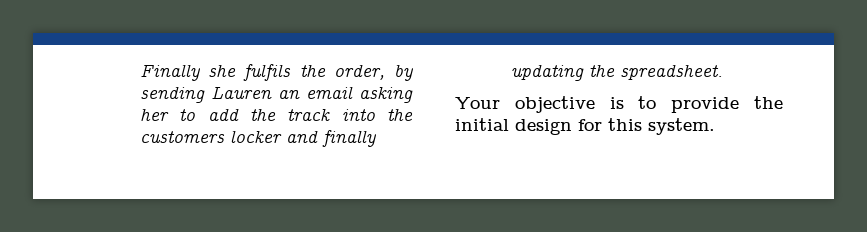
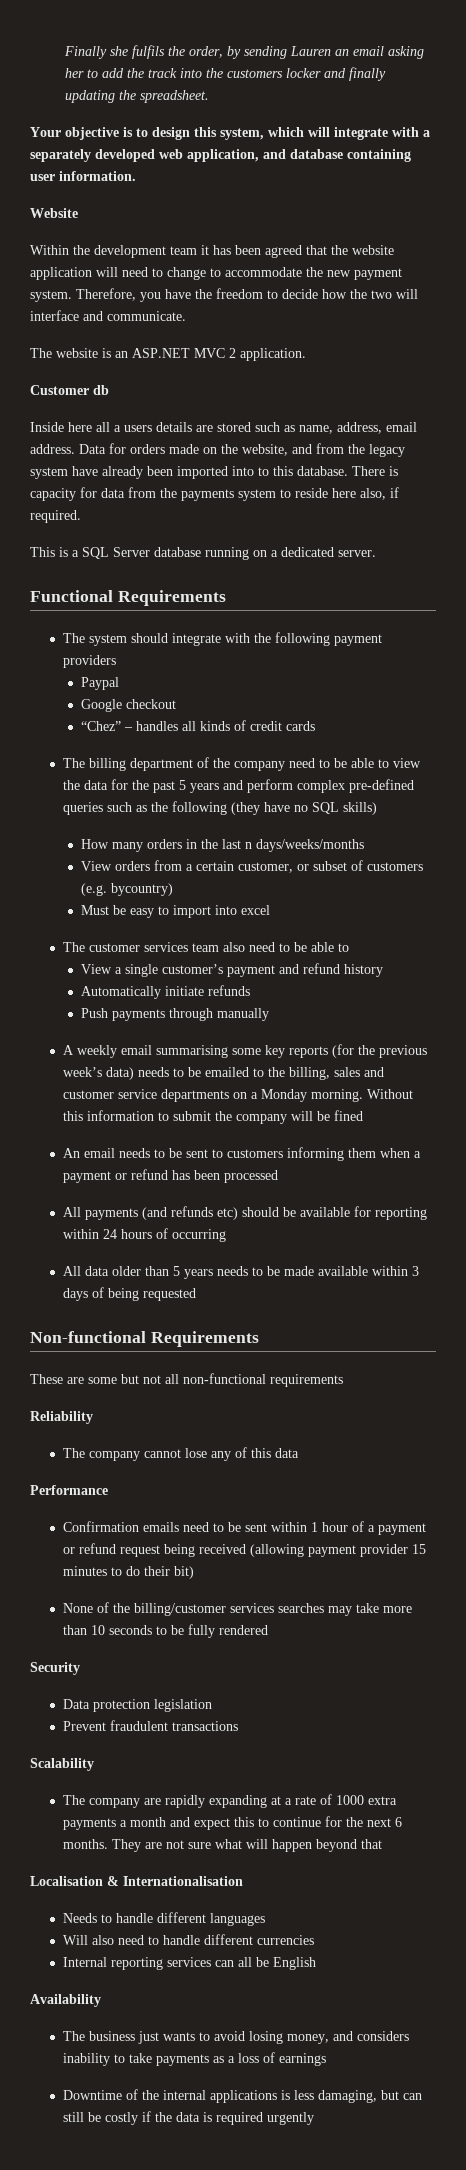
- Your objective is to provide the initial design for this system.
+ Your objective is to design this system, which will integrate with a separately developed web application, and database containing user information.
+ Website
+ Within the development team it has been agreed that the website application will need to change to accommodate the new payment system. Therefore, you have the freedom to decide how the two will interface and communicate.
+ The website is an ASP.NET MVC 2 application.
+ Customer db
+ Inside here all a users details are stored such as name, address, email address. Data for orders made on the website, and from the legacy system have already been imported into to this database. There is capacity for data from the payments system to reside here also, if required.
+ This is a SQL Server database running on a dedicated server.
+ Functional Requirements
+ The system should integrate with the following payment providers
+ Paypal
+ Google checkout
+ “Chez” – handles all kinds of credit cards
+ The billing department of the company need to be able to view the data for the past 5 years and perform complex pre-defined queries such as the following (they have no SQL skills)
+ How many orders in the last n days/weeks/months
+ View orders from a certain customer, or subset of customers (e.g. bycountry)
+ Must be easy to import into excel
+ The customer services team also need to be able to
+ View a single customer’s payment and refund history
+ Automatically initiate refunds
+ Push payments through manually
+ A weekly email summarising some key reports (for the previous week’s data) needs to be emailed to the billing, sales and customer service departments on a Monday morning. Without this information to submit the company will be fined
+ An email needs to be sent to customers informing them when a payment or refund has been processed
+ All payments (and refunds etc) should be available for reporting within 24 hours of occurring
+ All data older than 5 years needs to be made available within 3 days of being requested
+ Non-functional Requirements
+ These are some but not all non-functional requirements
+ Reliability
+ The company cannot lose any of this data
+ Performance
+ Confirmation emails need to be sent within 1 hour of a payment or refund request being received (allowing payment provider 15 minutes to do their bit)
+ None of the billing/customer services searches may take more than 10 seconds to be fully rendered
+ Security
+ Data protection legislation
+ Prevent fraudulent transactions
+ Scalability
+ The company are rapidly expanding at a rate of 1000 extra payments a month and expect this to continue for the next 6 months. They are not sure what will happen beyond that
+ Localisation & Internationalisation
+ Needs to handle different languages
+ Will also need to handle different currencies
+ Internal reporting services can all be English
+ Availability
+ The business just wants to avoid losing money, and considers inability to take payments as a loss of earnings
+ Downtime of the internal applications is less damaging, but can still be costly if the data is required urgently

